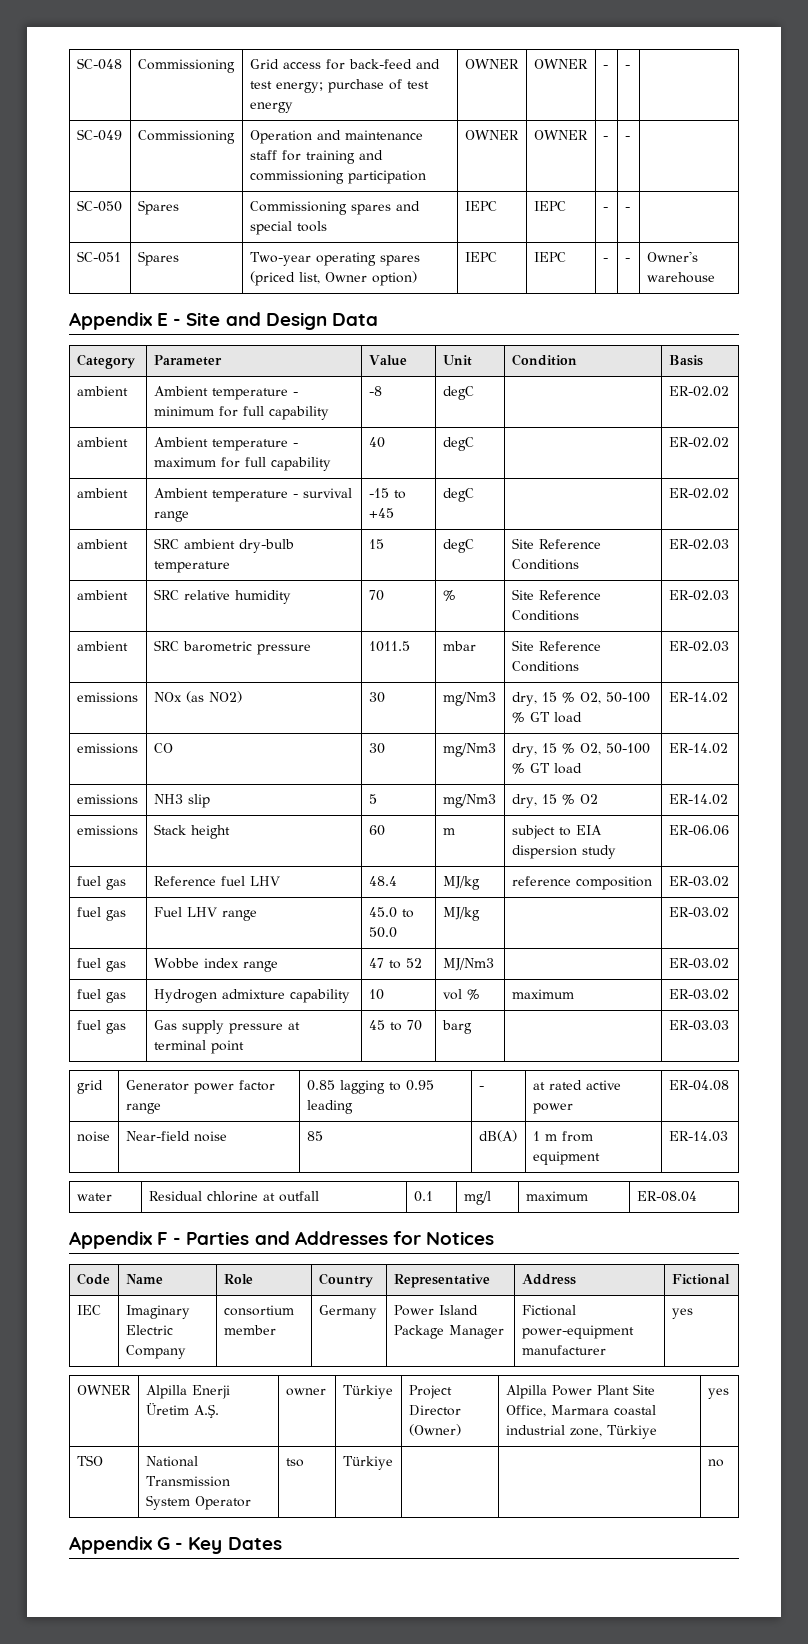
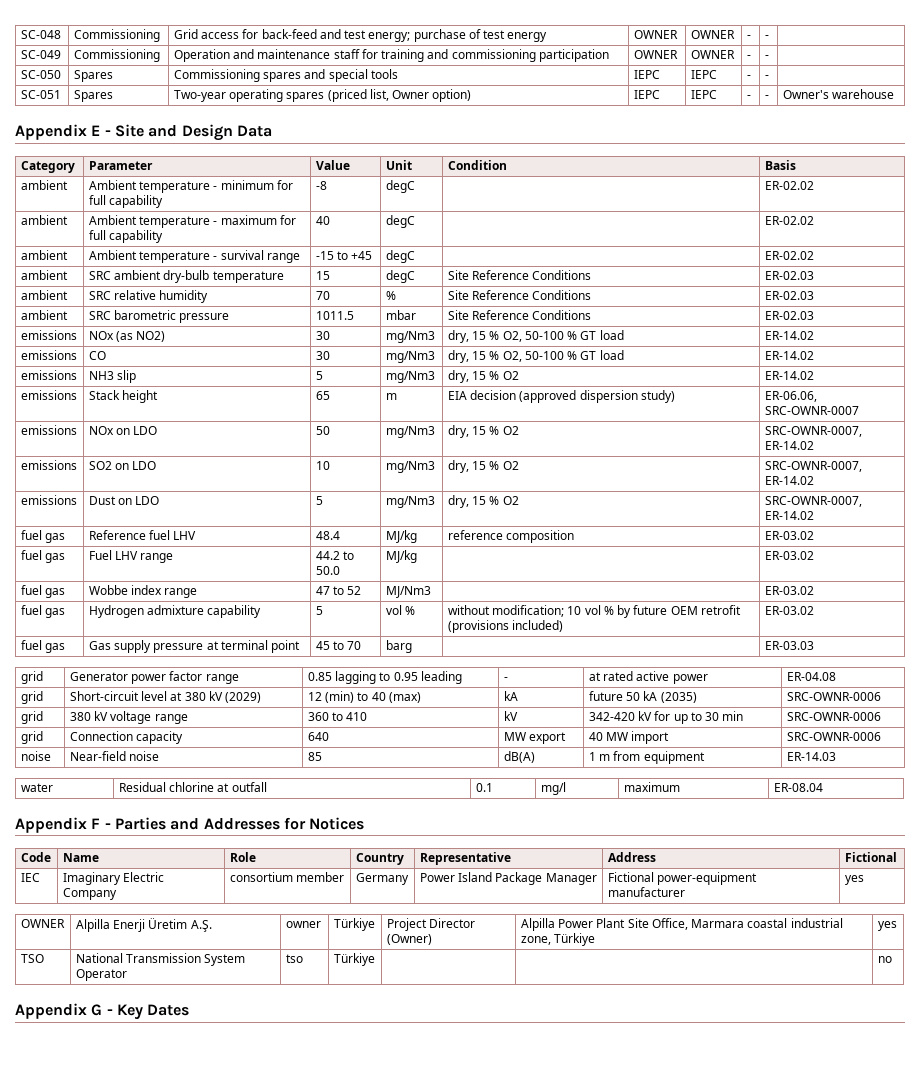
- emissions | Stack height | 60 | m | subject to EIA dispersion study | ER-06.06
+ emissions | Stack height | 65 | m | EIA decision (approved dispersion study) | ER-06.06, SRC-OWNR-0007
+ emissions | NOx on LDO | 50 | mg/Nm3 | dry, 15 % O2 | SRC-OWNR-0007, ER-14.02
+ emissions | SO2 on LDO | 10 | mg/Nm3 | dry, 15 % O2 | SRC-OWNR-0007, ER-14.02
+ emissions | Dust on LDO | 5 | mg/Nm3 | dry, 15 % O2 | SRC-OWNR-0007, ER-14.02
- fuel gas | Fuel LHV range | 45.0 to 50.0 | MJ/kg | | ER-03.02
+ fuel gas | Fuel LHV range | 44.2 to 50.0 | MJ/kg | | ER-03.02
- fuel gas | Hydrogen admixture capability | 10 | vol % | maximum | ER-03.02
+ fuel gas | Hydrogen admixture capability | 5 | vol % | without modification; 10 vol % by future OEM retrofit (provisions included) | ER-03.02
+ grid | Short-circuit level at 380 kV (2029) | 12 (min) to 40 (max) | kA | future 50 kA (2035) | SRC-OWNR-0006
+ grid | 380 kV voltage range | 360 to 410 | kV | 342-420 kV for up to 30 min | SRC-OWNR-0006
+ grid | Connection capacity | 640 | MW export | 40 MW import | SRC-OWNR-0006

